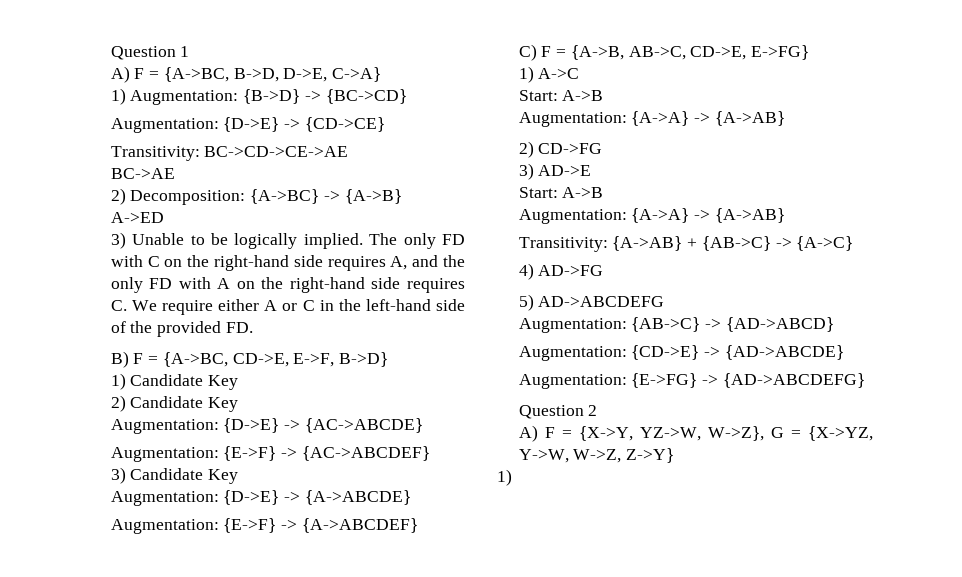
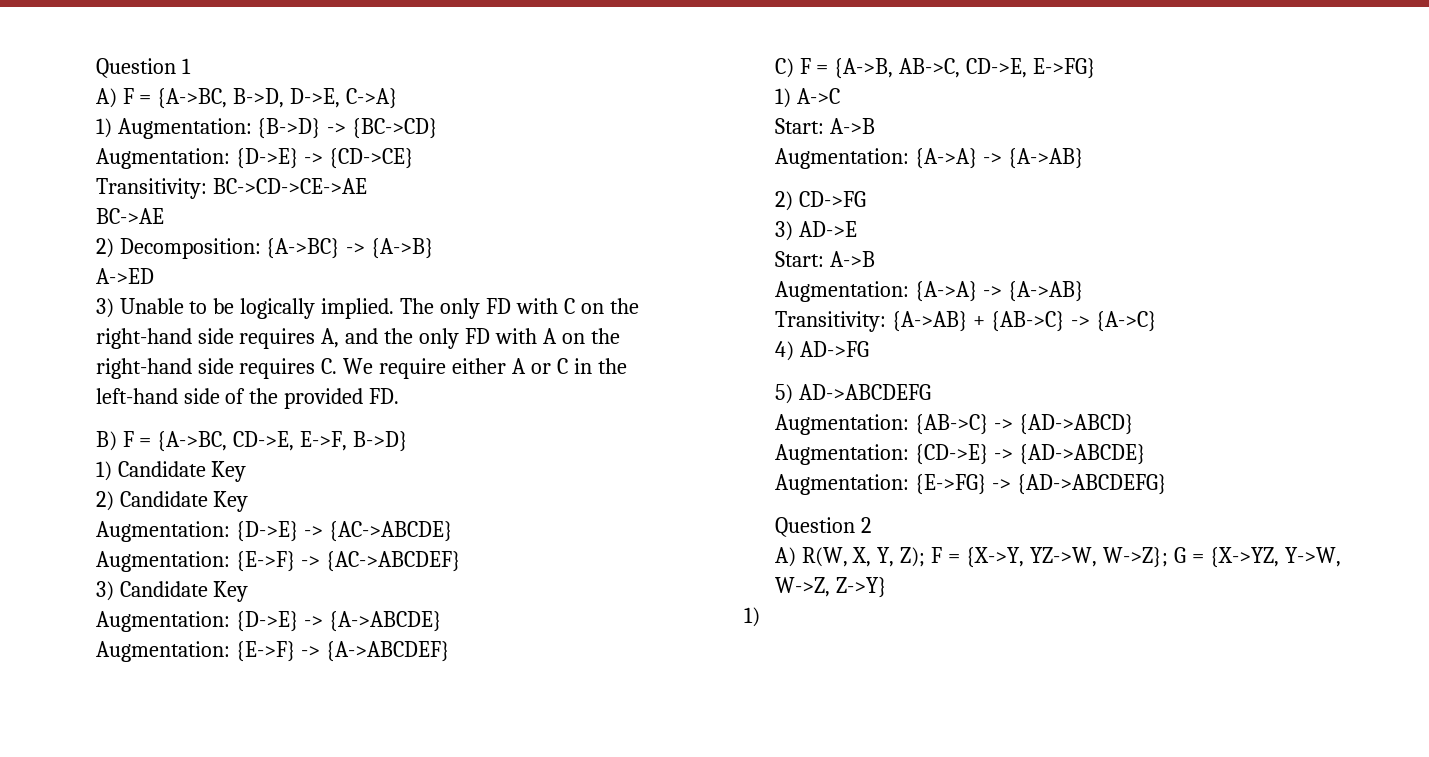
- A) F = {X->Y, YZ->W, W->Z}, G = {X->YZ, Y->W, W->Z, Z->Y}
+ A) R(W, X, Y, Z); F = {X->Y, YZ->W, W->Z}; G = {X->YZ, Y->W, W->Z, Z->Y}

